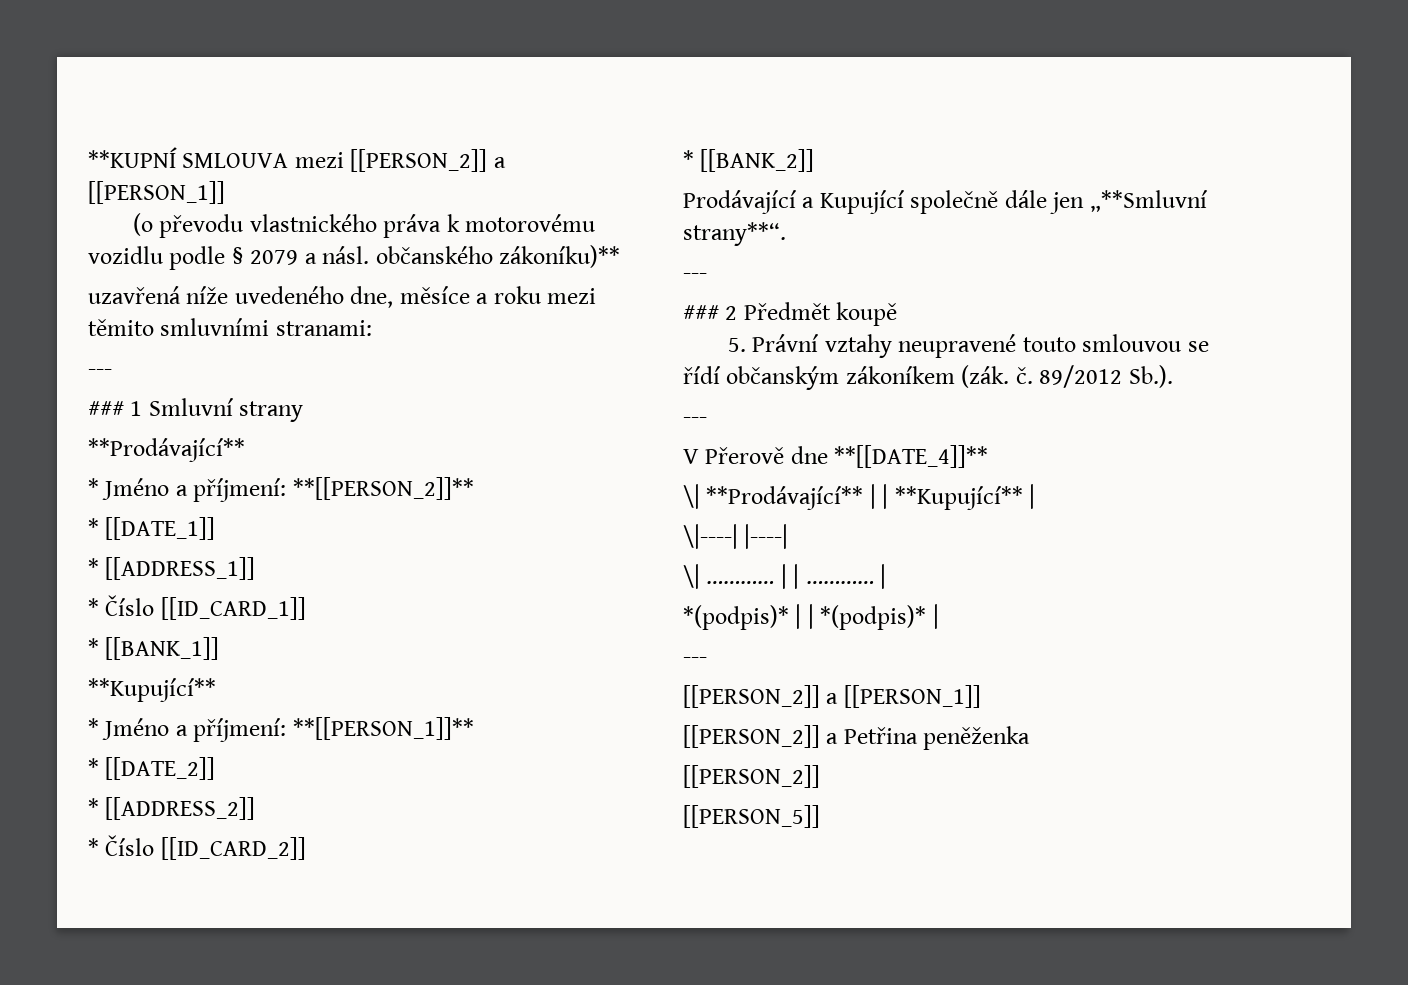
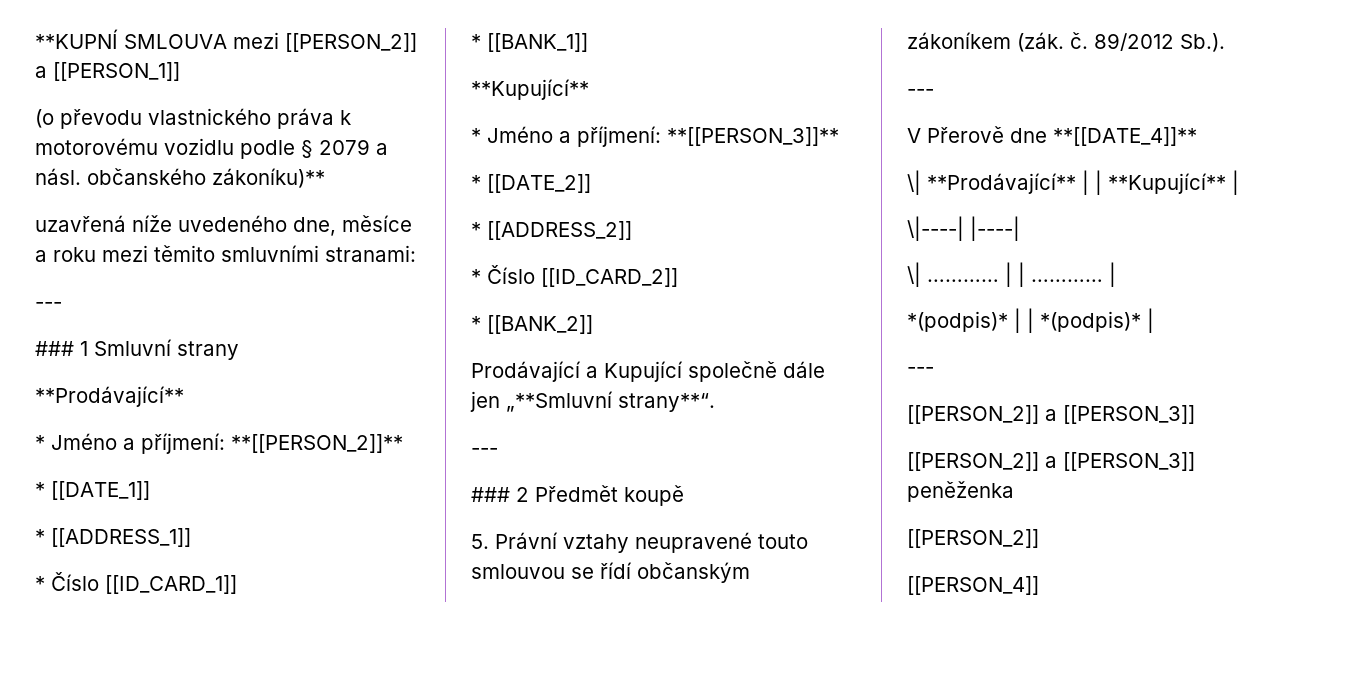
- * Jméno a příjmení: **[[PERSON_1]]**
+ * Jméno a příjmení: **[[PERSON_3]]**
  *(podpis)* | | *(podpis)* |
  ---
- [[PERSON_2]] a [[PERSON_1]]
- [[PERSON_2]] a Petřina peněženka
+ [[PERSON_2]] a [[PERSON_3]]
+ [[PERSON_2]] a [[PERSON_3]] peněženka
- [[PERSON_5]]
+ [[PERSON_4]]

